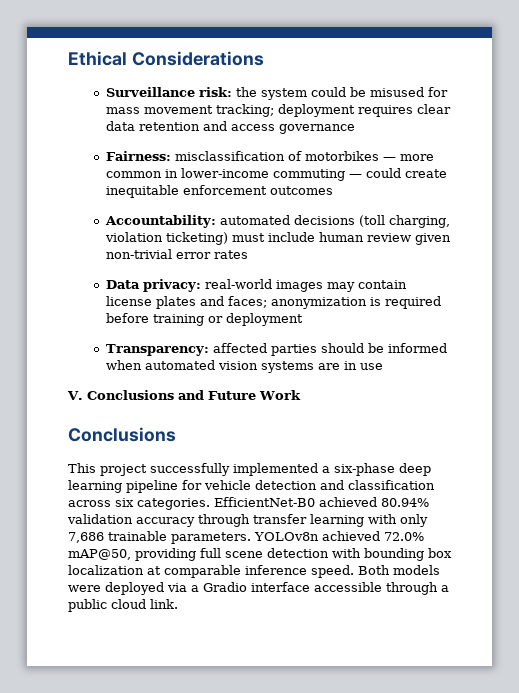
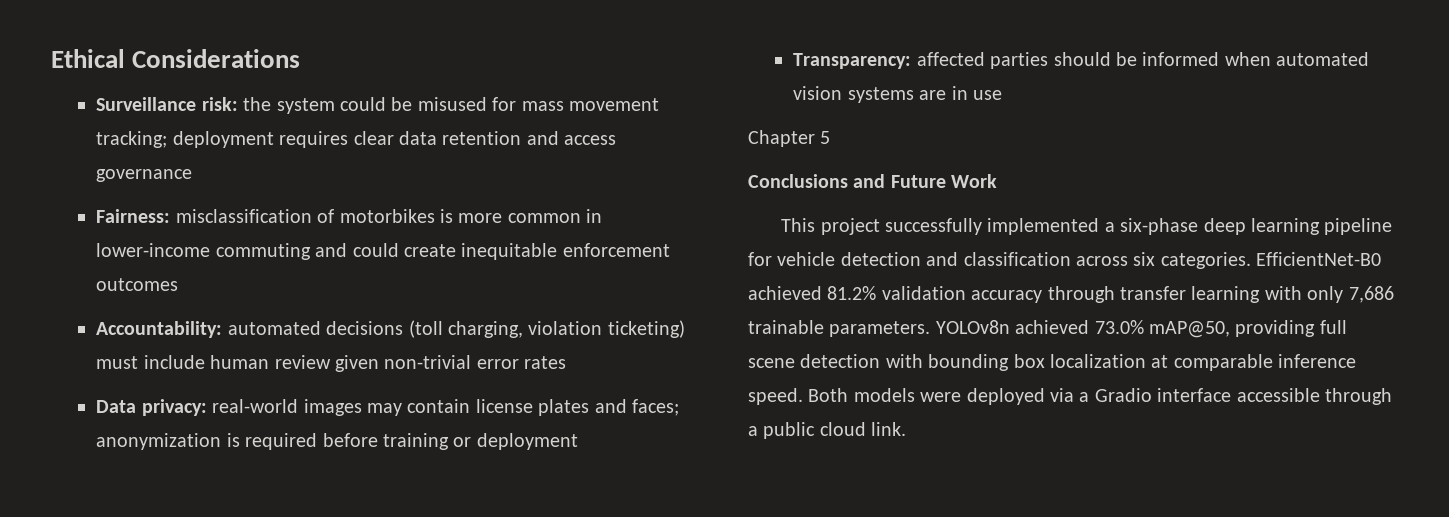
- Fairness: misclassification of motorbikes — more common in lower-income commuting — could create inequitable enforcement outcomes
+ Fairness: misclassification of motorbikes is more common in lower-income commuting and could create inequitable enforcement outcomes
- V. Conclusions and Future Work
- Conclusions
+ Chapter 5
+ Conclusions and Future Work
- EfficientNet-B0 achieved 80.94% validation accuracy through transfer learning with only 7,686 trainable parameters.
+ EfficientNet-B0 achieved 81.2% validation accuracy through transfer learning with only 7,686 trainable parameters.
- YOLOv8n achieved 72.0% mAP@50, providing full scene detection with bounding box localization at comparable inference speed.
+ YOLOv8n achieved 73.0% mAP@50, providing full scene detection with bounding box localization at comparable inference speed.

